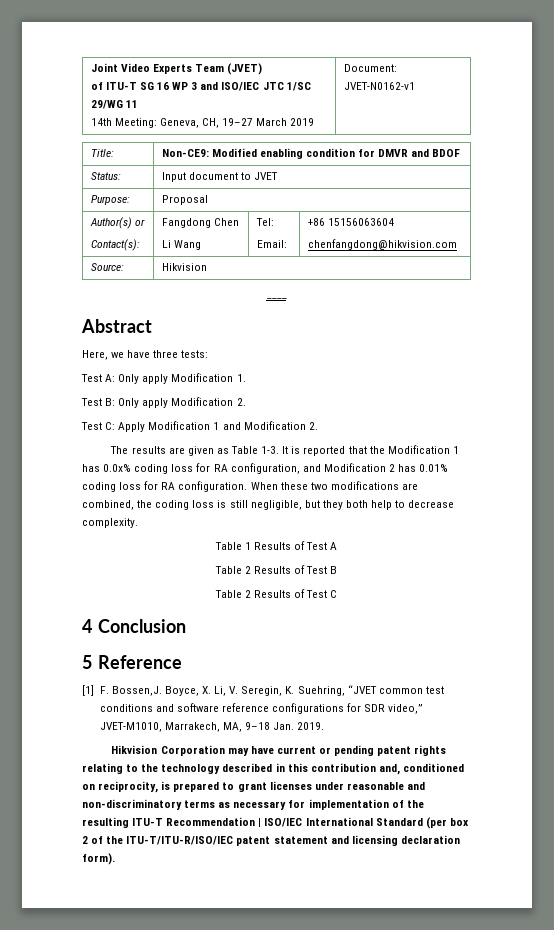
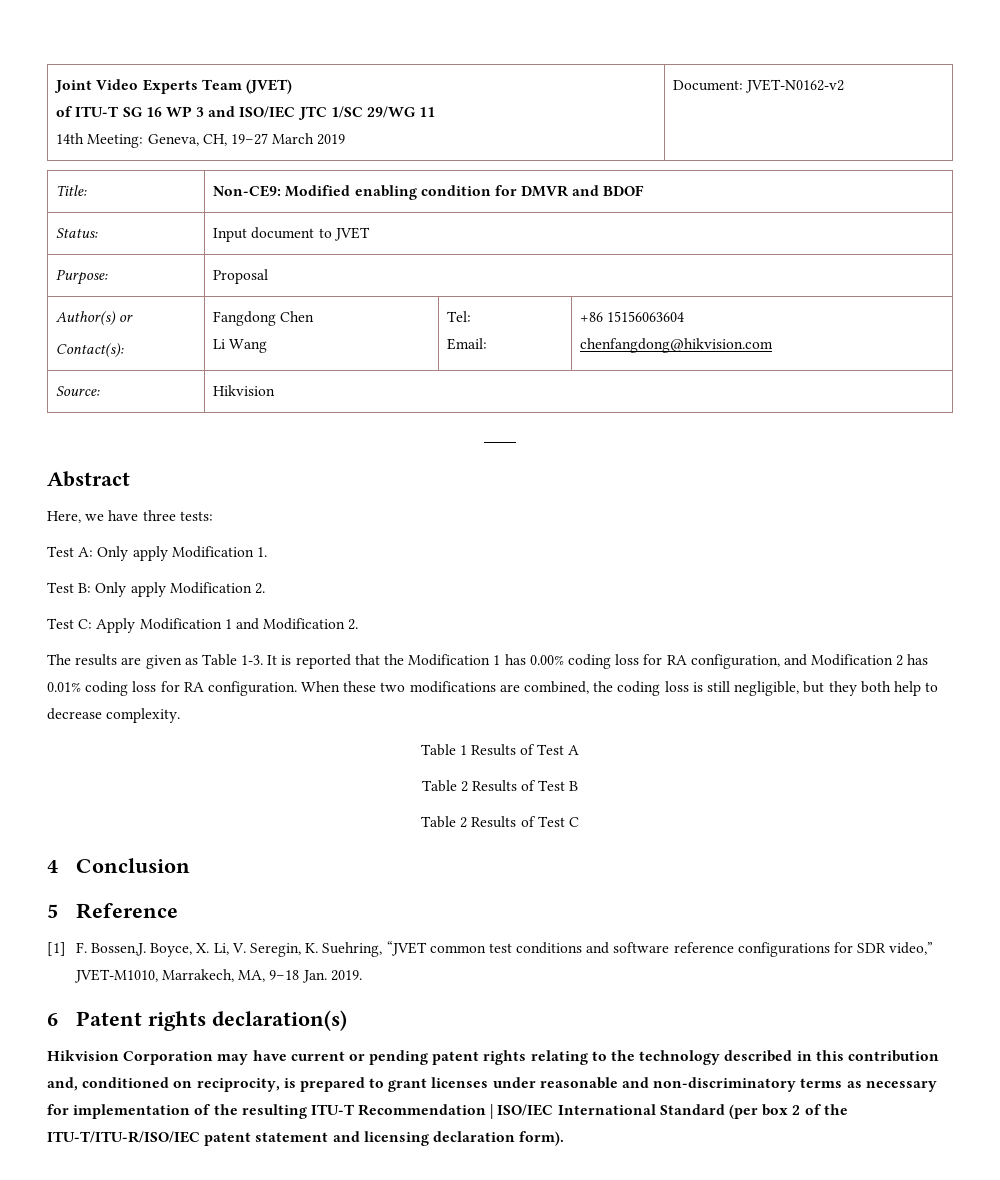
  Joint Video Experts Team (JVET)
  of ITU-T SG 16 WP 3 and ISO/IEC JTC 1/SC 29/WG 11
- 14th Meeting: Geneva, CH, 19–27 March 2019 | Document: JVET-N0162-v1
+ 14th Meeting: Geneva, CH, 19–27 March 2019 | Document: JVET-N0162-v2
- It is reported that the Modification 1 has 0.0x% coding loss for RA configuration, and Modification 2 has 0.01% coding loss for RA configuration.
+ It is reported that the Modification 1 has 0.00% coding loss for RA configuration, and Modification 2 has 0.01% coding loss for RA configuration.
+ 6 Patent rights declaration(s)

